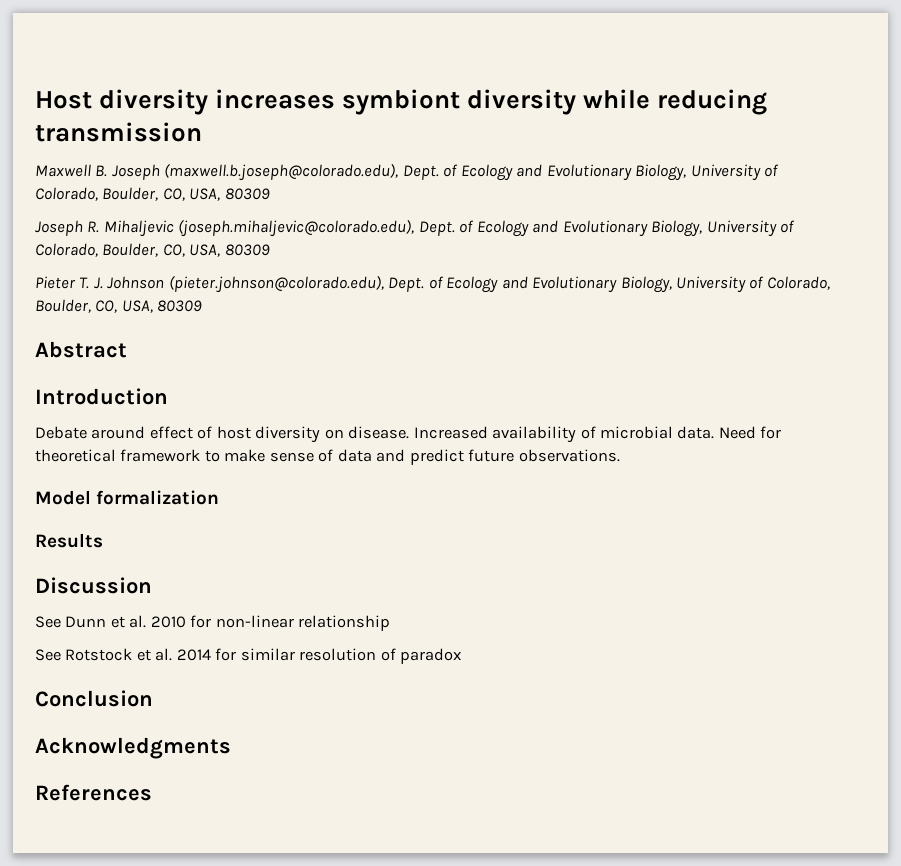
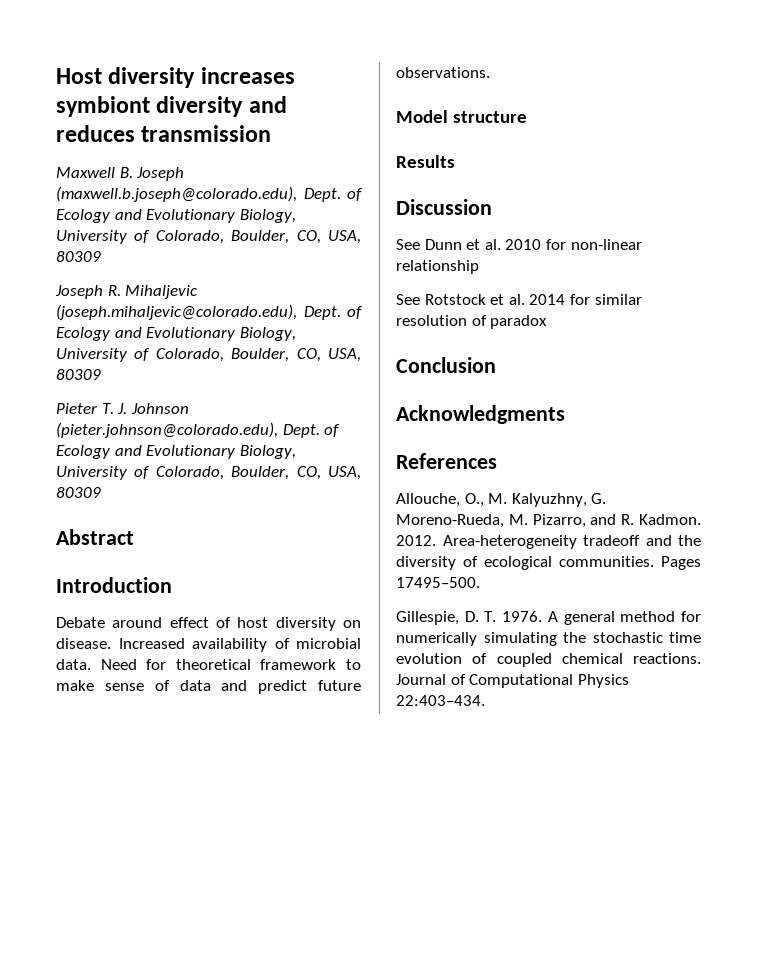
- Host diversity increases symbiont diversity while reducing transmission
+ Host diversity increases symbiont diversity and reduces transmission
- Model formalization
+ Model structure
+ Allouche, O., M. Kalyuzhny, G. Moreno-Rueda, M. Pizarro, and R. Kadmon. 2012. Area-heterogeneity tradeoff and the diversity of ecological communities. Pages 17495–500.
+ Gillespie, D. T. 1976. A general method for numerically simulating the stochastic time evolution of coupled chemical reactions. Journal of Computational Physics 22:403–434.

